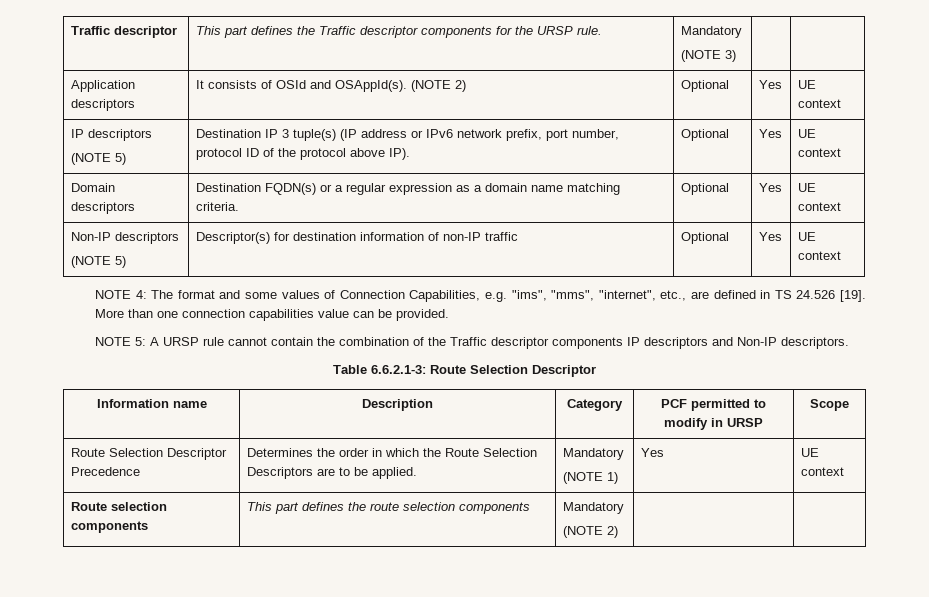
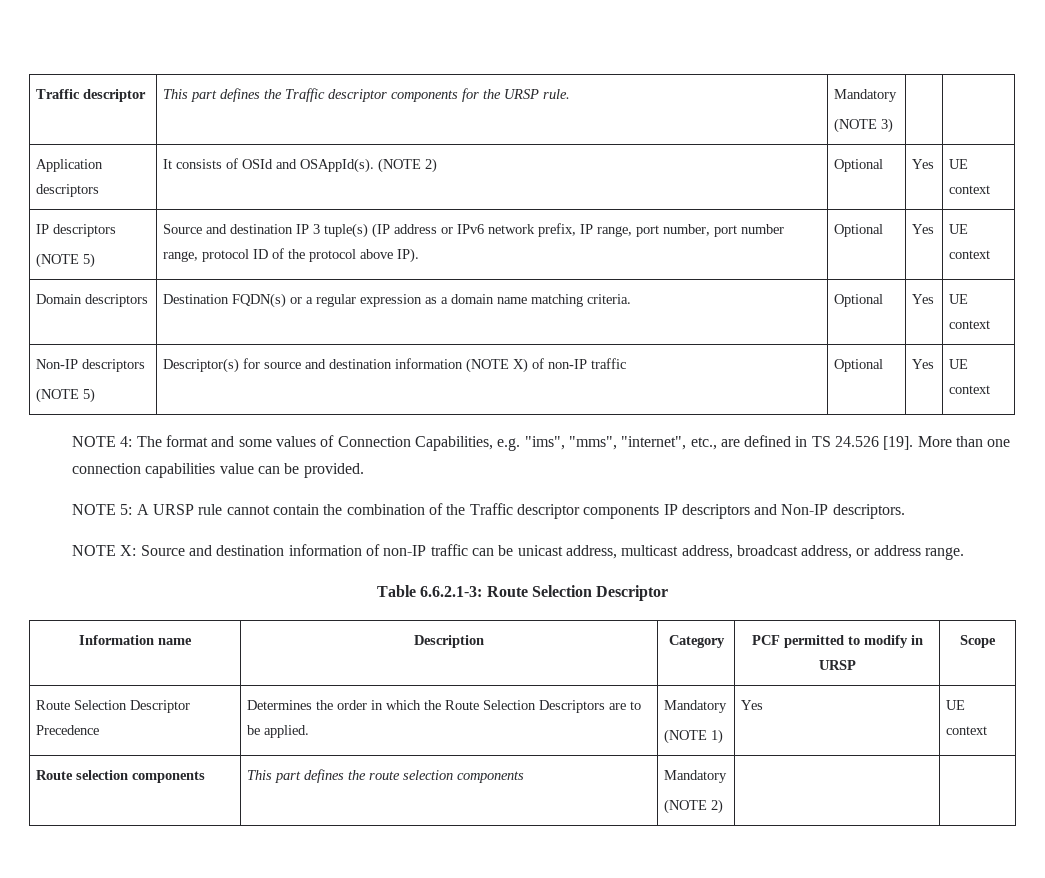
  Application descriptors | It consists of OSId and OSAppId(s). (NOTE 2) | Optional | Yes | UE context
  IP descriptors
- (NOTE 5) | Destination IP 3 tuple(s) (IP address or IPv6 network prefix, port number, protocol ID of the protocol above IP). | Optional | Yes | UE context
+ (NOTE 5) | Source and destination IP 3 tuple(s) (IP address or IPv6 network prefix, IP range, port number, port number range, protocol ID of the protocol above IP). | Optional | Yes | UE context
  Non-IP descriptors
- (NOTE 5) | Descriptor(s) for destination information of non-IP traffic | Optional | Yes | UE context
+ (NOTE 5) | Descriptor(s) for source and destination information (NOTE X) of non-IP traffic | Optional | Yes | UE context
+ NOTE X: Source and destination information of non-IP traffic can be unicast address, multicast address, broadcast address, or address range.

